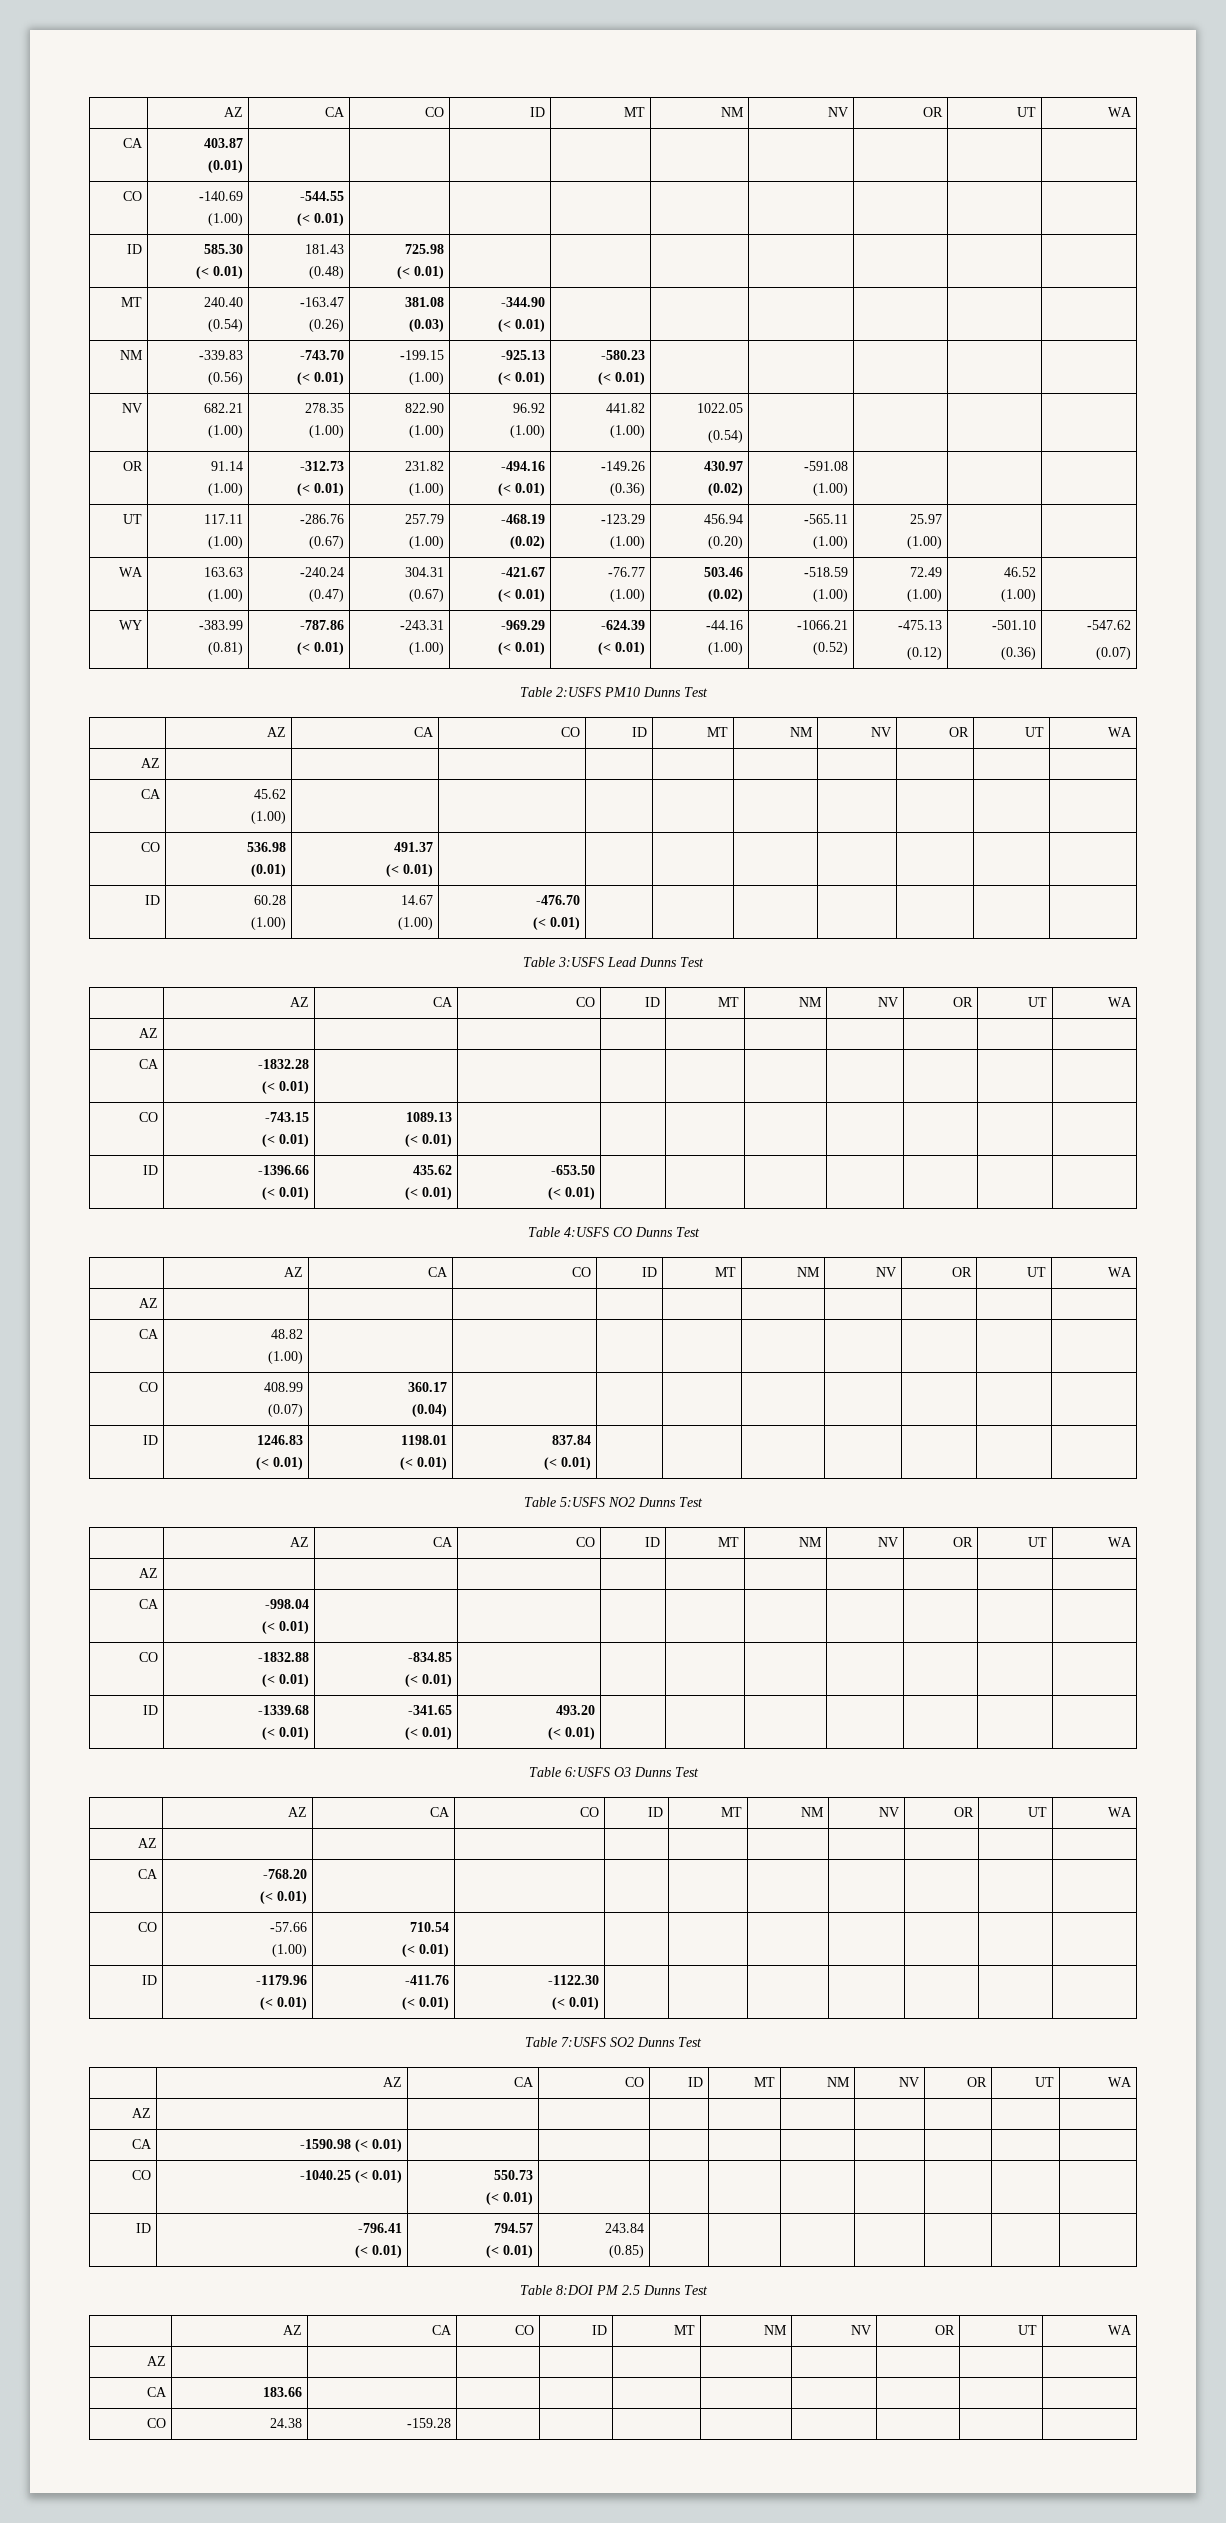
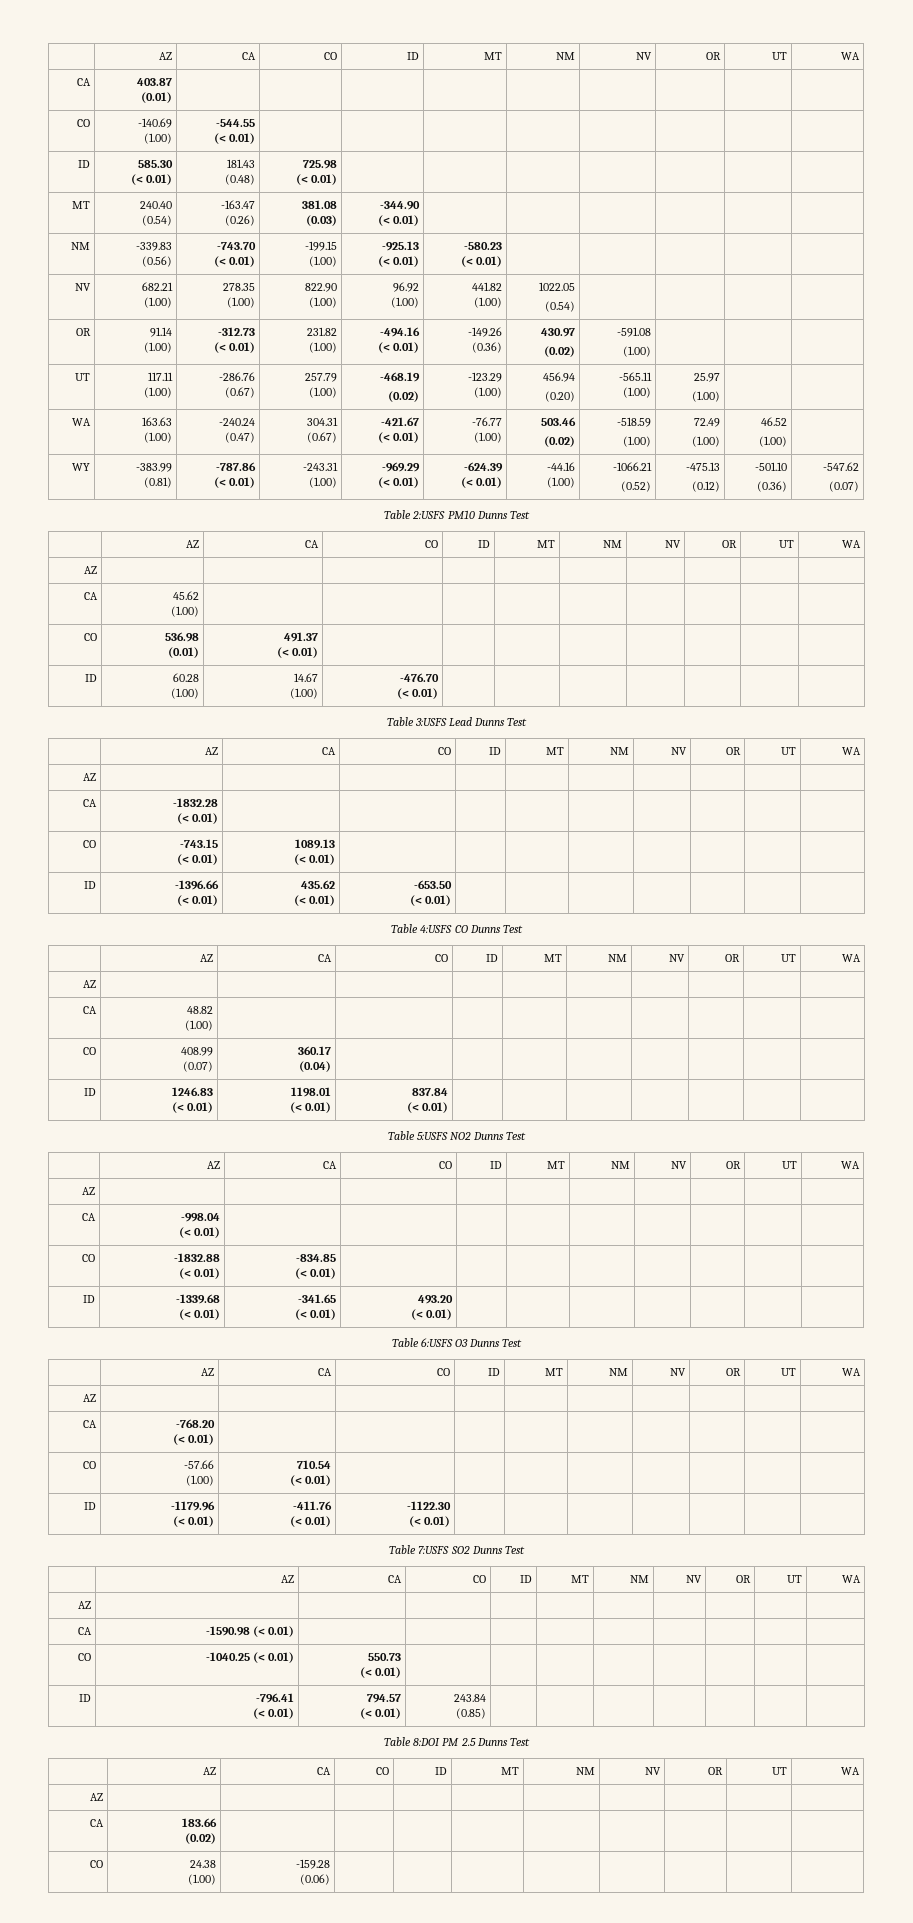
- CA | 183.66 | | | | | | | | |
+ CA | 183.66
+ (0.02) | | | | | | | | |
- CO | 24.38 | -159.28 | | | | | | | |
+ CO | 24.38
+ (1.00) | -159.28
+ (0.06) | | | | | | | |

